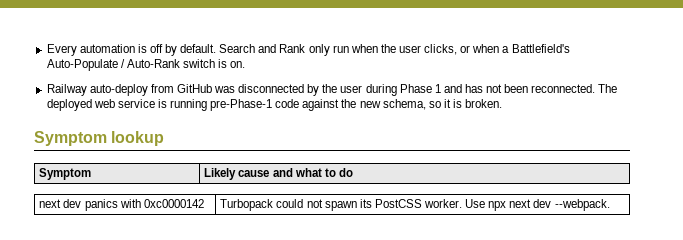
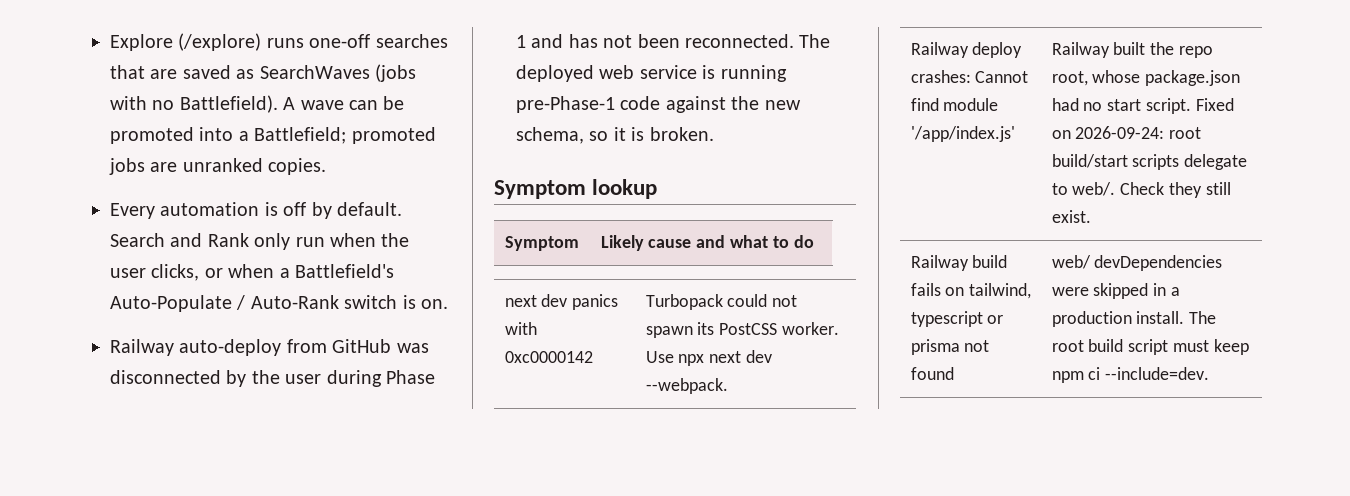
+ Explore (/explore) runs one-off searches that are saved as SearchWaves (jobs with no Battlefield). A wave can be promoted into a Battlefield; promoted jobs are unranked copies.
+ Railway deploy crashes: Cannot find module '/app/index.js' | Railway built the repo root, whose package.json had no start script. Fixed on 2026-09-24: root build/start scripts delegate to web/. Check they still exist.
+ Railway build fails on tailwind, typescript or prisma not found | web/ devDependencies were skipped in a production install. The root build script must keep npm ci --include=dev.

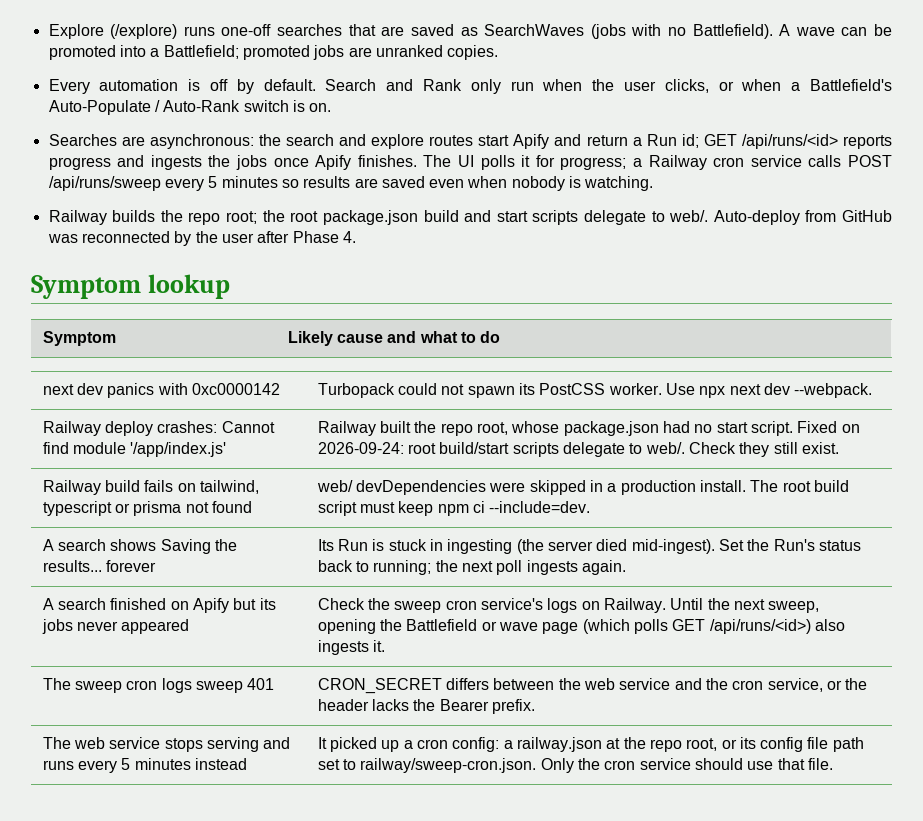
- Railway auto-deploy from GitHub was disconnected by the user during Phase 1 and has not been reconnected. The deployed web service is running pre-Phase-1 code against the new schema, so it is broken.
+ Searches are asynchronous: the search and explore routes start Apify and return a Run id; GET /api/runs/<id> reports progress and ingests the jobs once Apify finishes. The UI polls it for progress; a Railway cron service calls POST /api/runs/sweep every 5 minutes so results are saved even when nobody is watching.
+ Railway builds the repo root; the root package.json build and start scripts delegate to web/. Auto-deploy from GitHub was reconnected by the user after Phase 4.
+ A search shows Saving the results... forever | Its Run is stuck in ingesting (the server died mid-ingest). Set the Run's status back to running; the next poll ingests again.
+ A search finished on Apify but its jobs never appeared | Check the sweep cron service's logs on Railway. Until the next sweep, opening the Battlefield or wave page (which polls GET /api/runs/<id>) also ingests it.
+ The sweep cron logs sweep 401 | CRON_SECRET differs between the web service and the cron service, or the header lacks the Bearer prefix.
+ The web service stops serving and runs every 5 minutes instead | It picked up a cron config: a railway.json at the repo root, or its config file path set to railway/sweep-cron.json. Only the cron service should use that file.

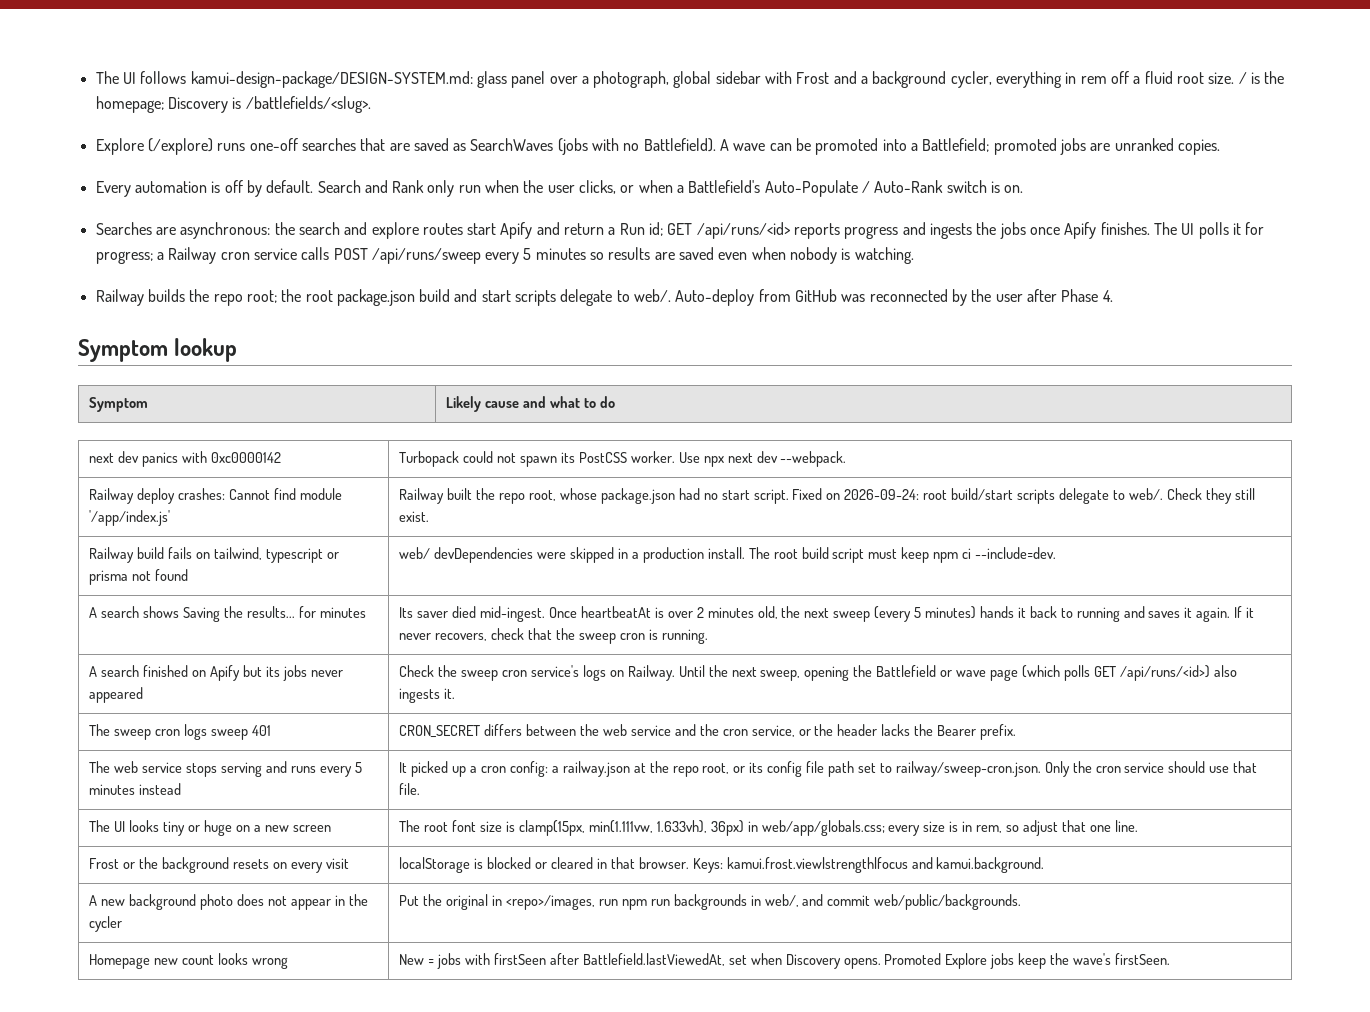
+ The UI follows kamui-design-package/DESIGN-SYSTEM.md: glass panel over a photograph, global sidebar with Frost and a background cycler, everything in rem off a fluid root size. / is the homepage; Discovery is /battlefields/<slug>.
- A search shows Saving the results... forever
+ A search shows Saving the results... for minutes
- Its Run is stuck in ingesting (the server died mid-ingest). Set the Run's status back to running; the next poll ingests again.
+ Its saver died mid-ingest. Once heartbeatAt is over 2 minutes old, the next sweep (every 5 minutes) hands it back to running and saves it again. If it never recovers, check that the sweep cron is running.
+ The UI looks tiny or huge on a new screen | The root font size is clamp(15px, min(1.111vw, 1.633vh), 36px) in web/app/globals.css; every size is in rem, so adjust that one line.
+ Frost or the background resets on every visit | localStorage is blocked or cleared in that browser. Keys: kamui.frost.view|strength|focus and kamui.background.
+ A new background photo does not appear in the cycler | Put the original in <repo>/images, run npm run backgrounds in web/, and commit web/public/backgrounds.
+ Homepage new count looks wrong | New = jobs with firstSeen after Battlefield.lastViewedAt, set when Discovery opens. Promoted Explore jobs keep the wave's firstSeen.

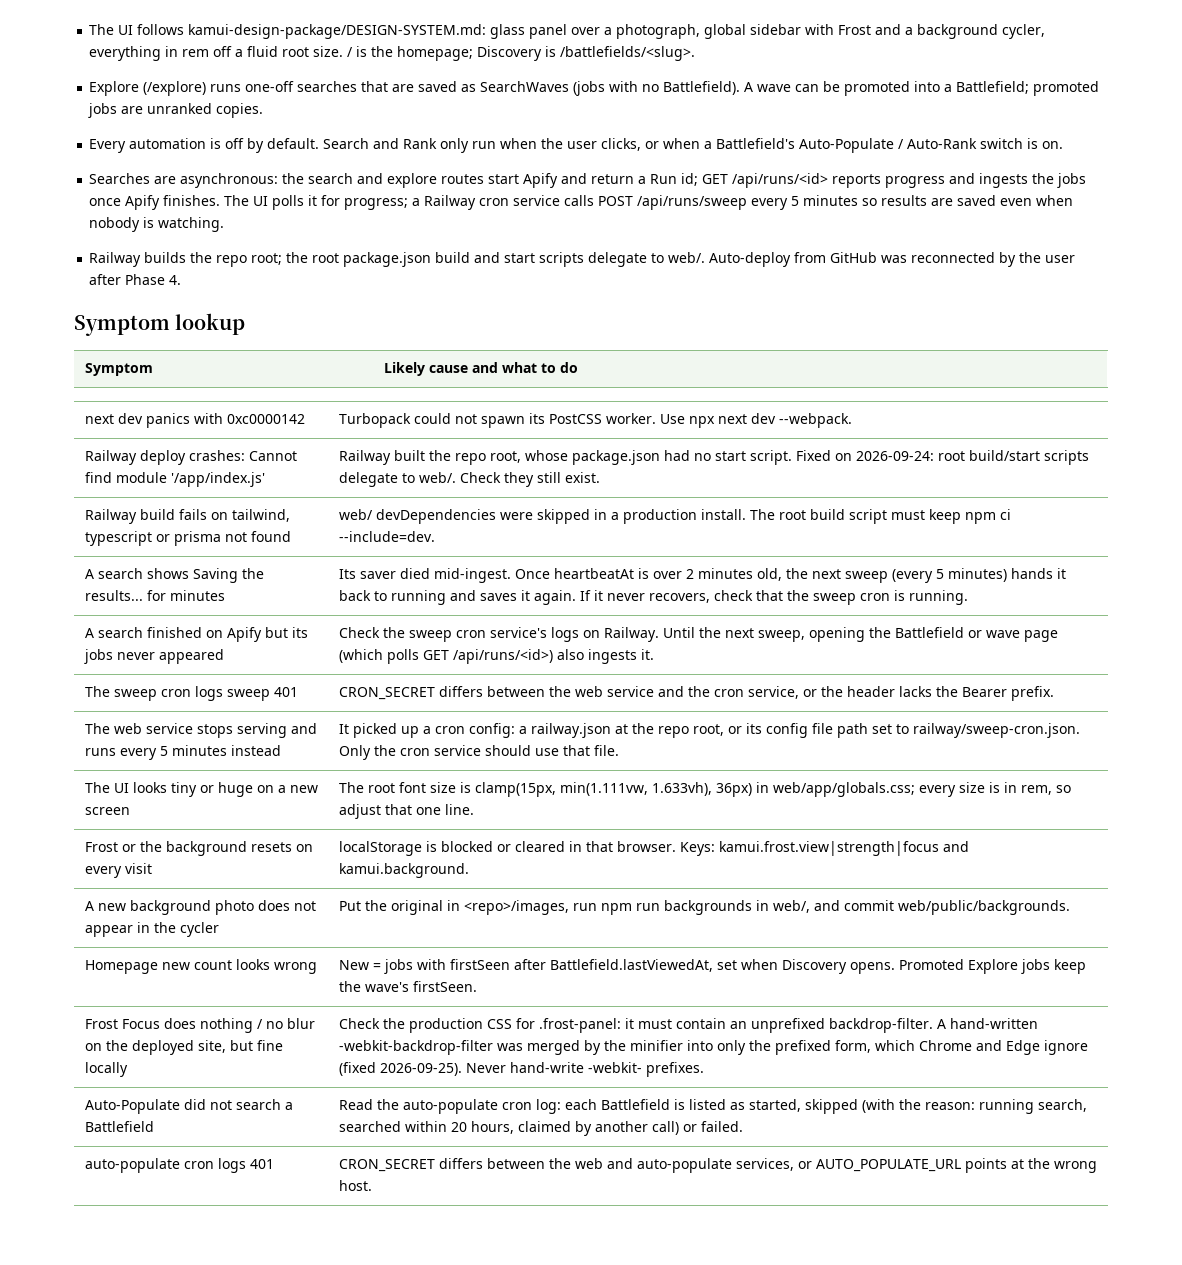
+ Frost Focus does nothing / no blur on the deployed site, but fine locally | Check the production CSS for .frost-panel: it must contain an unprefixed backdrop-filter. A hand-written -webkit-backdrop-filter was merged by the minifier into only the prefixed form, which Chrome and Edge ignore (fixed 2026-09-25). Never hand-write -webkit- prefixes.
+ Auto-Populate did not search a Battlefield | Read the auto-populate cron log: each Battlefield is listed as started, skipped (with the reason: running search, searched within 20 hours, claimed by another call) or failed.
+ auto-populate cron logs 401 | CRON_SECRET differs between the web and auto-populate services, or AUTO_POPULATE_URL points at the wrong host.

